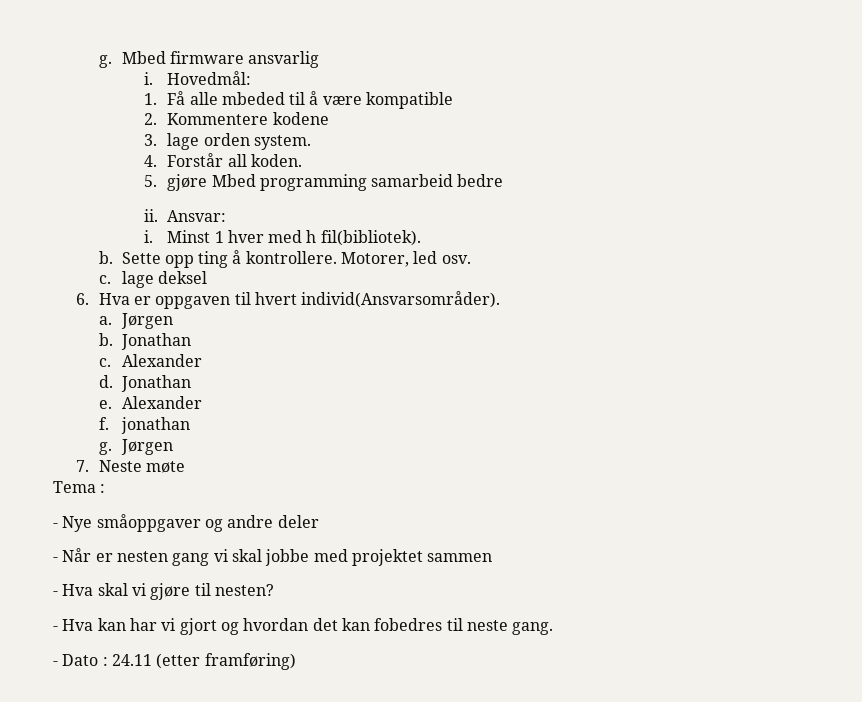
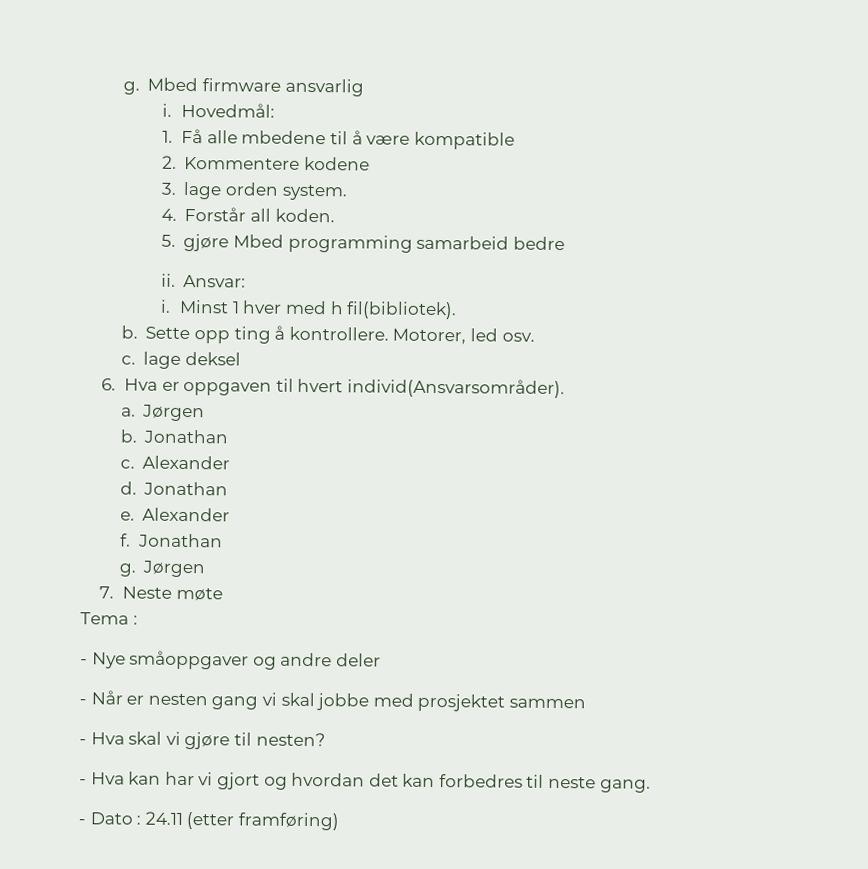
- 1. Få alle mbeded til å være kompatible
+ 1. Få alle mbedene til å være kompatible
- f. jonathan
+ f. Jonathan
- - Når er nesten gang vi skal jobbe med projektet sammen
+ - Når er nesten gang vi skal jobbe med prosjektet sammen
- - Hva kan har vi gjort og hvordan det kan fobedres til neste gang.
+ - Hva kan har vi gjort og hvordan det kan forbedres til neste gang.

